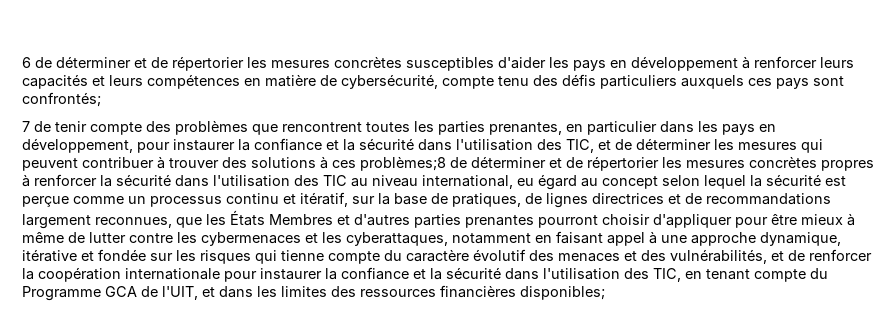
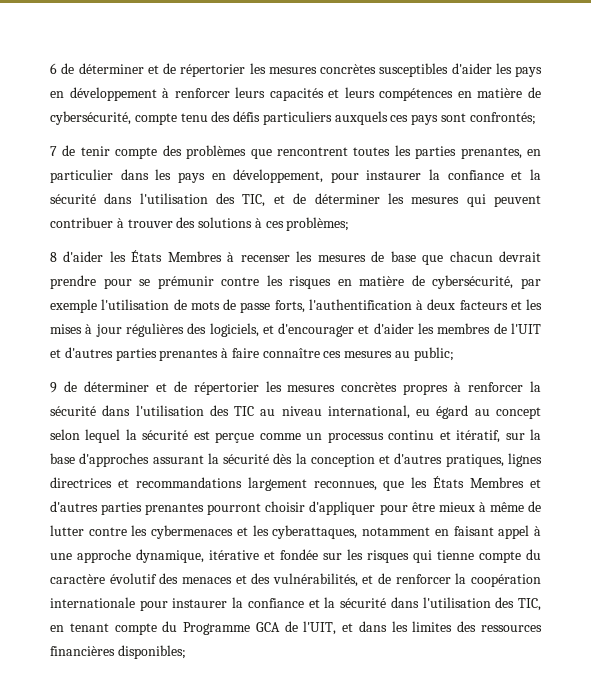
- 7 de tenir compte des problèmes que rencontrent toutes les parties prenantes, en particulier dans les pays en développement, pour instaurer la confiance et la sécurité dans l'utilisation des TIC, et de déterminer les mesures qui peuvent contribuer à trouver des solutions à ces problèmes;8 de déterminer et de répertorier les mesures concrètes propres à renforcer la sécurité dans l'utilisation des TIC au niveau international, eu égard au concept selon lequel la sécurité est perçue comme un processus continu et itératif, sur la base de pratiques, de lignes directrices et de recommandations largement reconnues, que les États Membres et d'autres parties prenantes pourront choisir d'appliquer pour être mieux à même de lutter contre les cybermenaces et les cyberattaques, notamment en faisant appel à une approche dynamique, itérative et fondée sur les risques qui tienne compte du caractère évolutif des menaces et des vulnérabilités, et de renforcer la coopération internationale pour instaurer la confiance et la sécurité dans l'utilisation des TIC, en tenant compte du Programme GCA de l'UIT, et dans les limites des ressources financières disponibles;
+ 7 de tenir compte des problèmes que rencontrent toutes les parties prenantes, en particulier dans les pays en développement, pour instaurer la confiance et la sécurité dans l'utilisation des TIC, et de déterminer les mesures qui peuvent contribuer à trouver des solutions à ces problèmes;
+ 8 d'aider les États Membres à recenser les mesures de base que chacun devrait prendre pour se prémunir contre les risques en matière de cybersécurité, par exemple l'utilisation de mots de passe forts, l'authentification à deux facteurs et les mises à jour régulières des logiciels, et d'encourager et d'aider les membres de l'UIT et d'autres parties prenantes à faire connaître ces mesures au public;
+ 9 de déterminer et de répertorier les mesures concrètes propres à renforcer la sécurité dans l'utilisation des TIC au niveau international, eu égard au concept selon lequel la sécurité est perçue comme un processus continu et itératif, sur la base d'approches assurant la sécurité dès la conception et d'autres pratiques, lignes directrices et recommandations largement reconnues, que les États Membres et d'autres parties prenantes pourront choisir d'appliquer pour être mieux à même de lutter contre les cybermenaces et les cyberattaques, notamment en faisant appel à une approche dynamique, itérative et fondée sur les risques qui tienne compte du caractère évolutif des menaces et des vulnérabilités, et de renforcer la coopération internationale pour instaurer la confiance et la sécurité dans l'utilisation des TIC, en tenant compte du Programme GCA de l'UIT, et dans les limites des ressources financières disponibles;

